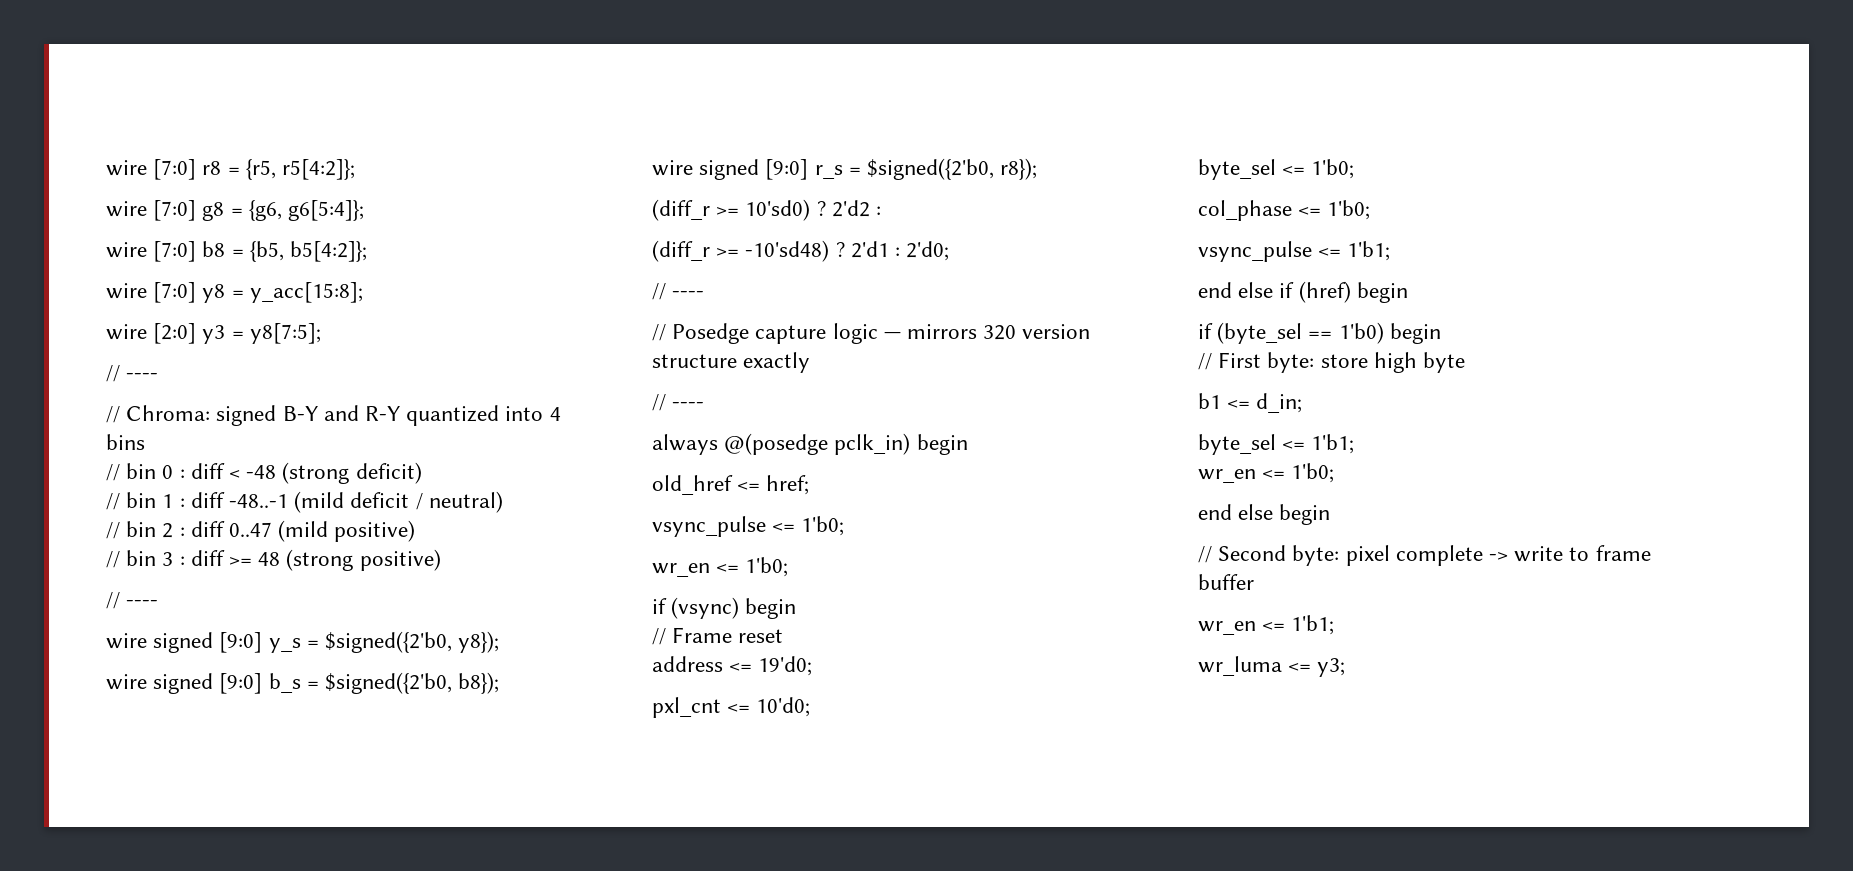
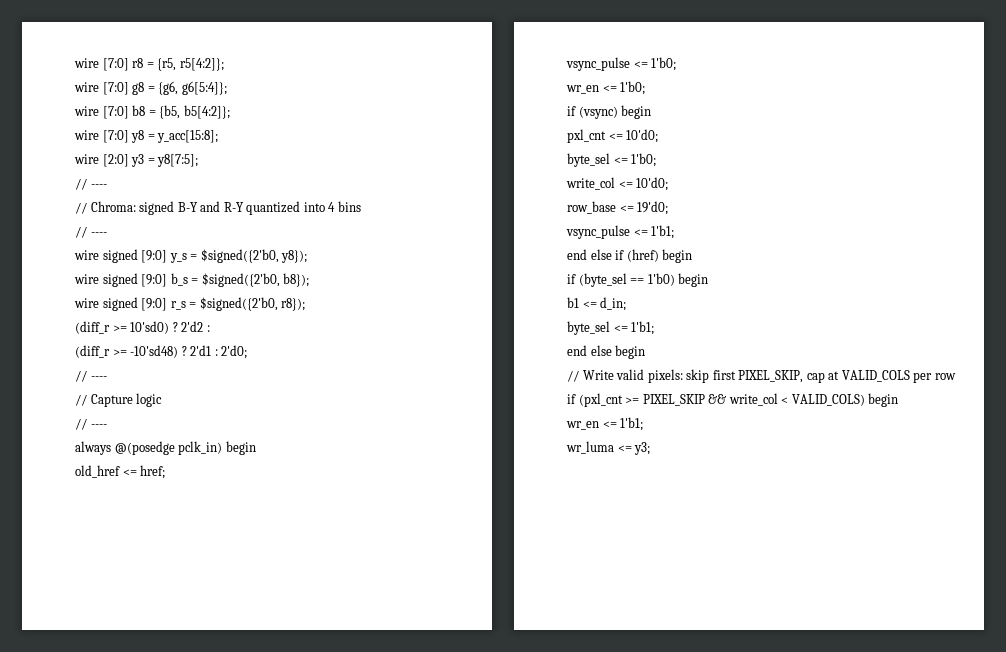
- // bin 0 : diff < -48 (strong deficit)
- // bin 1 : diff -48..-1 (mild deficit / neutral)
- // bin 2 : diff 0..47 (mild positive)
- // bin 3 : diff >= 48 (strong positive)
- // Posedge capture logic — mirrors 320 version structure exactly
+ // Capture logic
- // Frame reset
- address <= 19'd0;
- col_phase <= 1'b0;
+ write_col <= 10'd0;
+ row_base <= 19'd0;
- // First byte: store high byte
  byte_sel <= 1'b1;
- wr_en <= 1'b0;
- // Second byte: pixel complete -> write to frame buffer
+ // Write valid pixels: skip first PIXEL_SKIP, cap at VALID_COLS per row
+ if (pxl_cnt >= PIXEL_SKIP && write_col < VALID_COLS) begin

